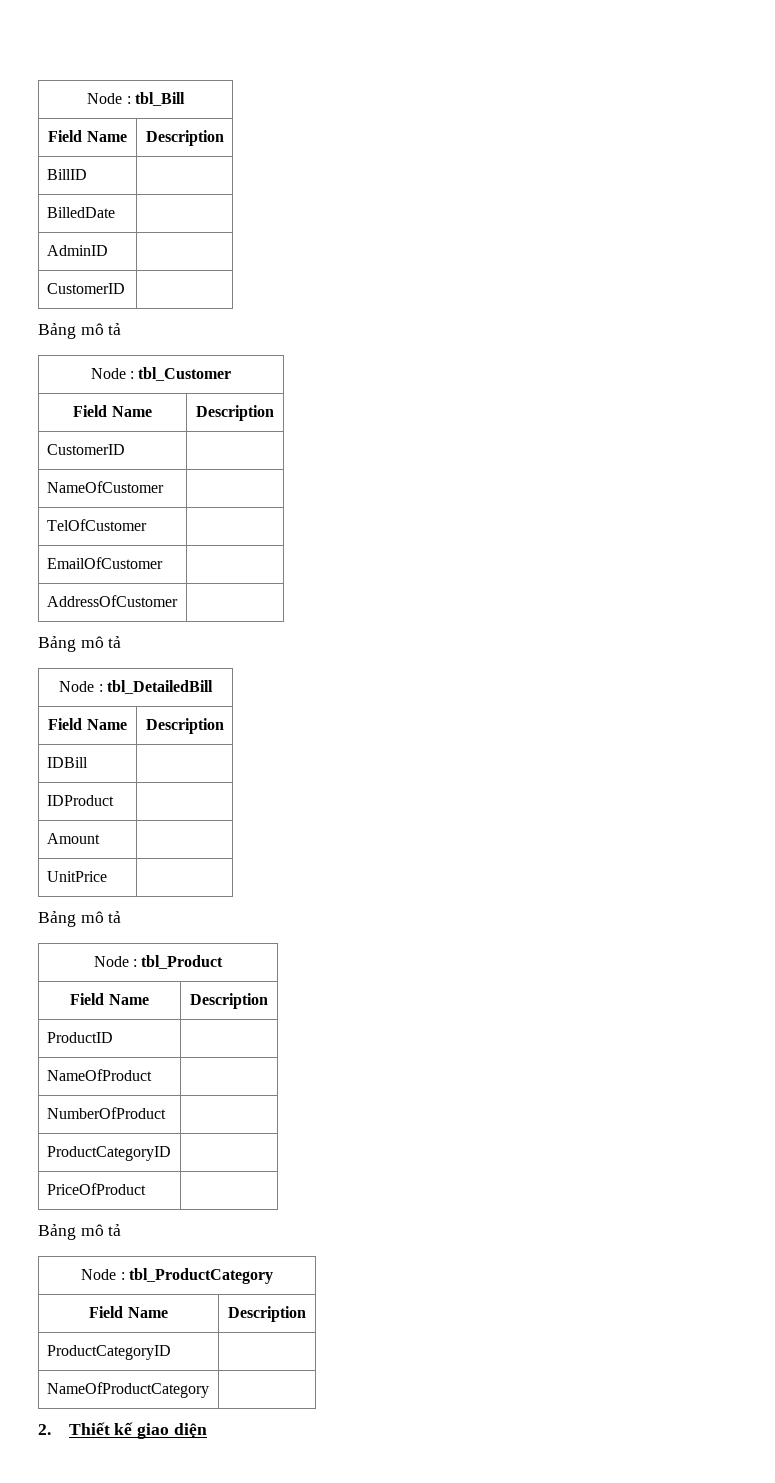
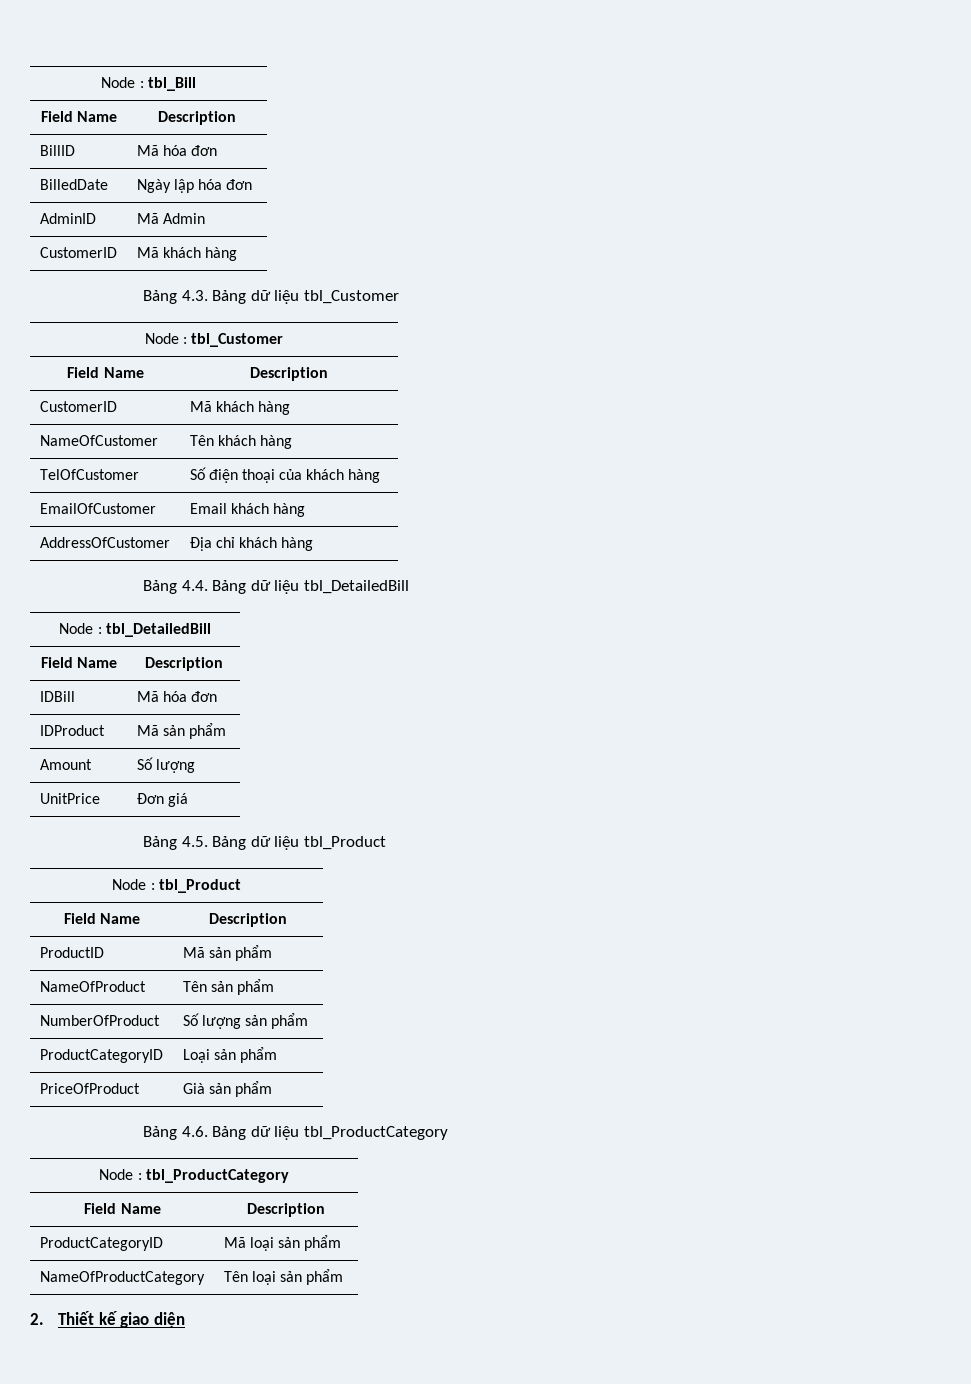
- BillID |
- BilledDate |
+ BillID | Mã hóa đơn
+ BilledDate | Ngày lập hóa đơn
- AdminID |
- CustomerID |
- Bảng mô tả
+ AdminID | Mã Admin
+ CustomerID | Mã khách hàng
+ Bảng 4.3. Bảng dữ liệu tbl_Customer
  Node : tbl_Customer
  Field Name | Description
- CustomerID |
- NameOfCustomer |
- TelOfCustomer |
- EmailOfCustomer |
- AddressOfCustomer |
- Bảng mô tả
+ CustomerID | Mã khách hàng
+ NameOfCustomer | Tên khách hàng
+ TelOfCustomer | Số điện thoại của khách hàng
+ EmailOfCustomer | Email khách hàng
+ AddressOfCustomer | Địa chỉ khách hàng
+ Bảng 4.4. Bảng dữ liệu tbl_DetailedBill
- IDBill |
- IDProduct |
+ IDBill | Mã hóa đơn
+ IDProduct | Mã sản phẩm
- Amount |
+ Amount | Số lượng
- UnitPrice |
- Bảng mô tả
+ UnitPrice | Đơn giá
+ Bảng 4.5. Bảng dữ liệu tbl_Product
- ProductID |
- NameOfProduct |
- NumberOfProduct |
- ProductCategoryID |
- PriceOfProduct |
- Bảng mô tả
+ ProductID | Mã sản phẩm
+ NameOfProduct | Tên sản phẩm
+ NumberOfProduct | Số lượng sản phẩm
+ ProductCategoryID | Loại sản phẩm
+ PriceOfProduct | Già sản phẩm
+ Bảng 4.6. Bảng dữ liệu tbl_ProductCategory
  Node : tbl_ProductCategory
  Field Name | Description
- ProductCategoryID |
- NameOfProductCategory |
+ ProductCategoryID | Mã loại sản phẩm
+ NameOfProductCategory | Tên loại sản phẩm

